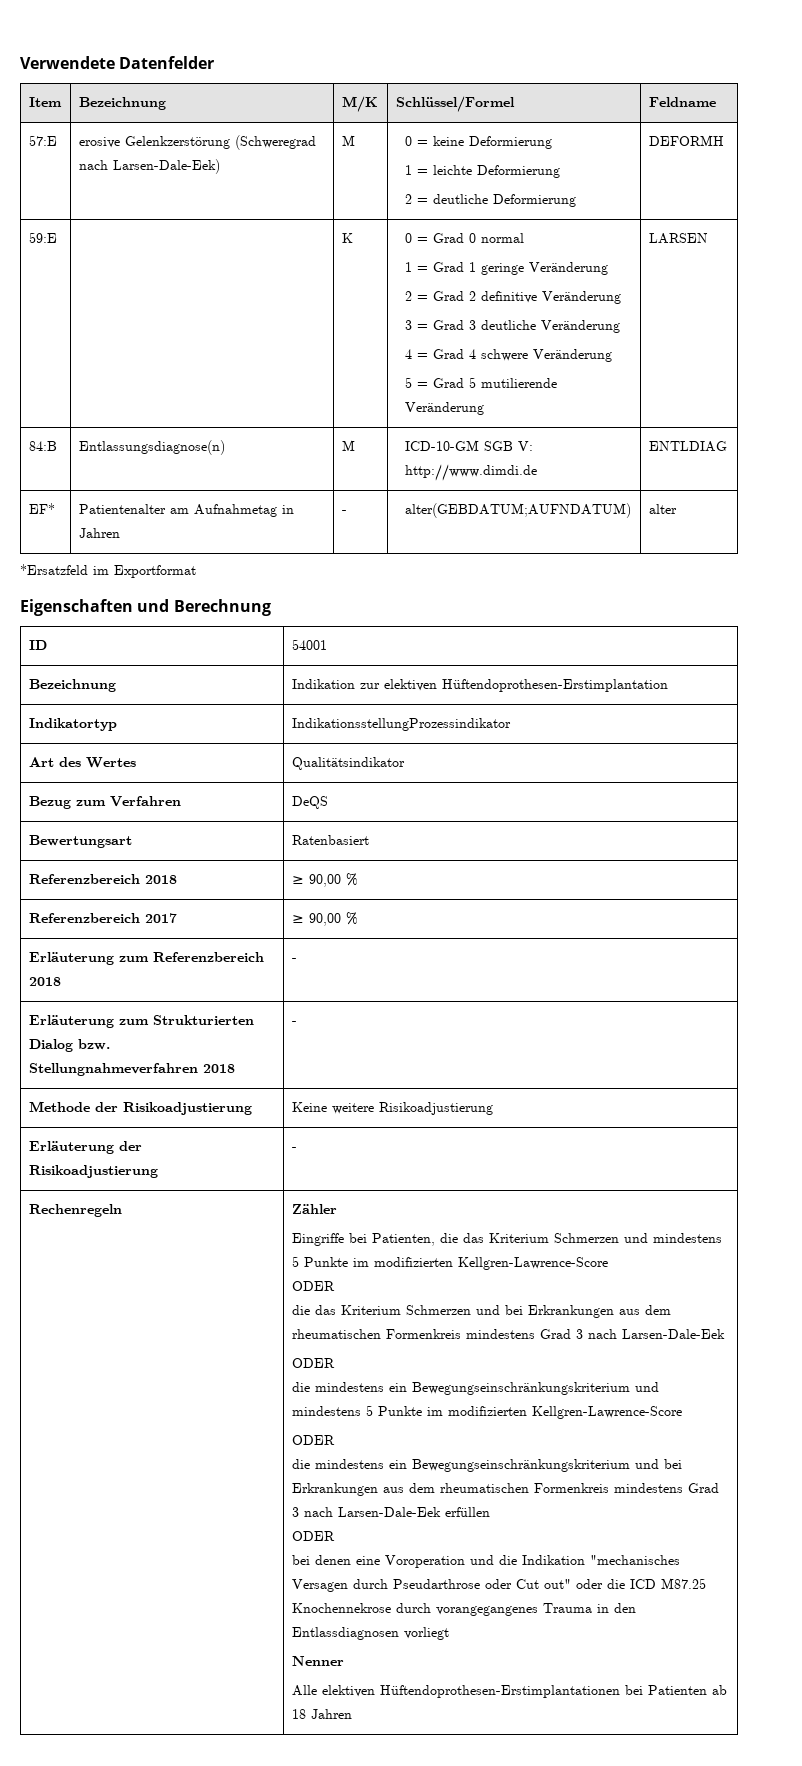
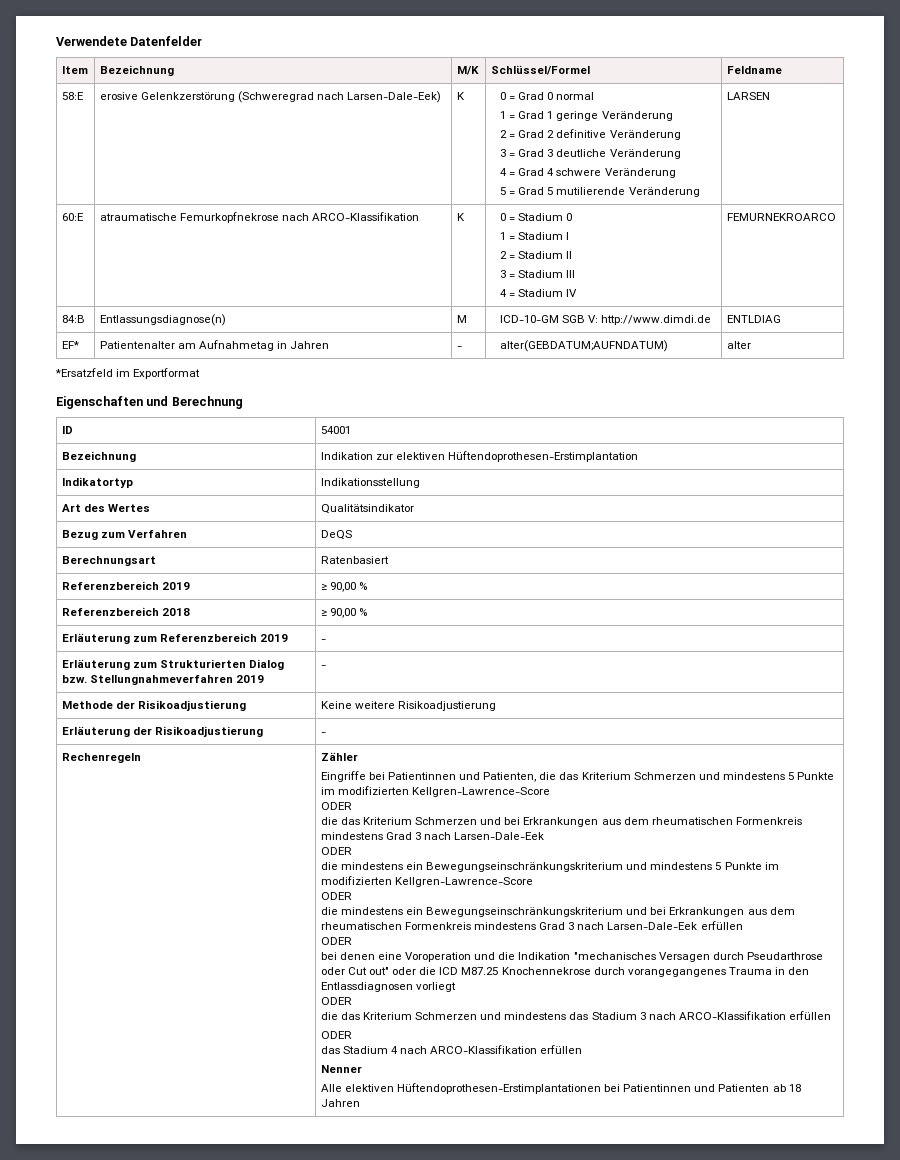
- 57:E
+ 58:E
- M | 0 = keine Deformierung
- 1 = leichte Deformierung
- 2 = deutliche Deformierung | DEFORMH
- 59:E | | K | 0 = Grad 0 normal
+ K | 0 = Grad 0 normal
+ 60:E | atraumatische Femurkopfnekrose nach ARCO-Klassifikation | K | 0 = Stadium 0
+ 1 = Stadium I
+ 2 = Stadium II
+ 3 = Stadium III
+ 4 = Stadium IV | FEMURNEKROARCO
- Indikatortyp | IndikationsstellungProzessindikator
+ Indikatortyp | Indikationsstellung
- Bewertungsart | Ratenbasiert
+ Berechnungsart | Ratenbasiert
+ Referenzbereich 2019 | ≥ 90,00 %
- Referenzbereich 2017 | ≥ 90,00 %
- Erläuterung zum Referenzbereich 2018 | -
+ Erläuterung zum Referenzbereich 2019 | -
- Erläuterung zum Strukturierten Dialog bzw. Stellungnahmeverfahren 2018 | -
+ Erläuterung zum Strukturierten Dialog bzw. Stellungnahmeverfahren 2019 | -
- Eingriffe bei Patienten, die das Kriterium Schmerzen und mindestens 5 Punkte im modifizierten Kellgren-Lawrence-Score
+ Eingriffe bei Patientinnen und Patienten, die das Kriterium Schmerzen und mindestens 5 Punkte im modifizierten Kellgren-Lawrence-Score
  bei denen eine Voroperation und die Indikation "mechanisches Versagen durch Pseudarthrose oder Cut out" oder die ICD M87.25 Knochennekrose durch vorangegangenes Trauma in den Entlassdiagnosen vorliegt
+ ODER
+ die das Kriterium Schmerzen und mindestens das Stadium 3 nach ARCO-Klassifikation erfüllen
+ ODER
+ das Stadium 4 nach ARCO-Klassifikation erfüllen
- Alle elektiven Hüftendoprothesen-Erstimplantationen bei Patienten ab 18 Jahren
+ Alle elektiven Hüftendoprothesen-Erstimplantationen bei Patientinnen und Patienten ab 18 Jahren

